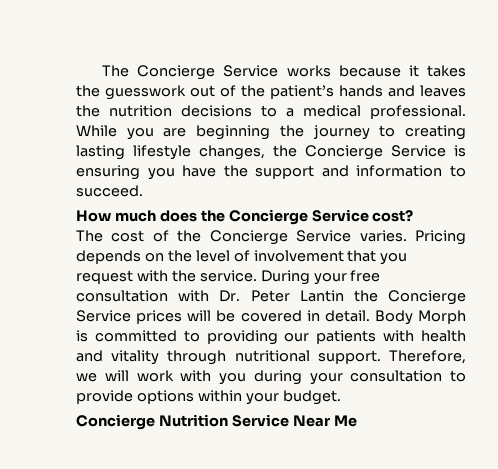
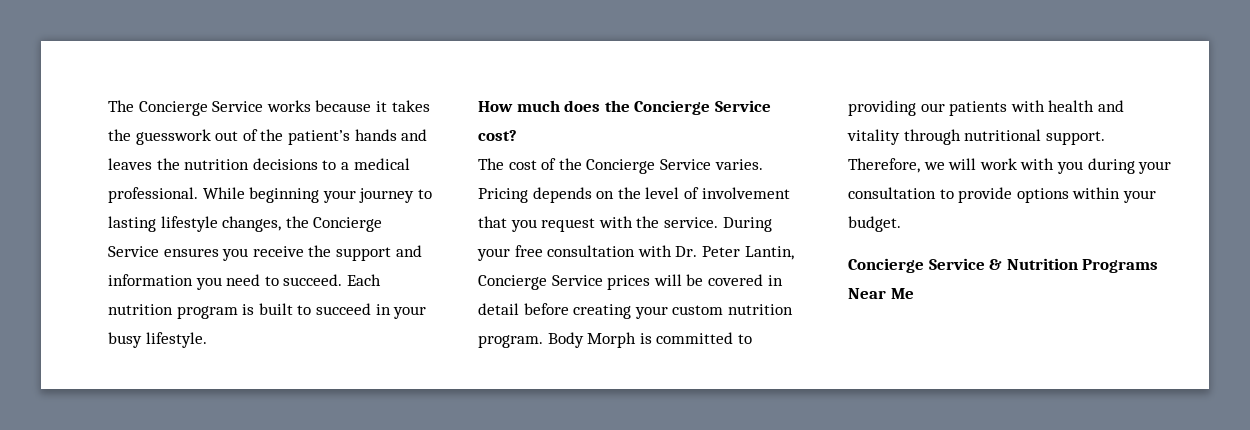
- While you are beginning the journey to creating lasting lifestyle changes, the Concierge Service is ensuring you have the support and information to succeed.
+ While beginning your journey to lasting lifestyle changes, the Concierge Service ensures you receive the support and information you need to succeed. Each nutrition program is built to succeed in your busy lifestyle.
- During your free consultation with Dr. Peter Lantin the Concierge Service prices will be covered in detail.
+ During your free consultation with Dr. Peter Lantin, Concierge Service prices will be covered in detail before creating your custom nutrition program.
- Concierge Nutrition Service Near Me
+ Concierge Service & Nutrition Programs Near Me

